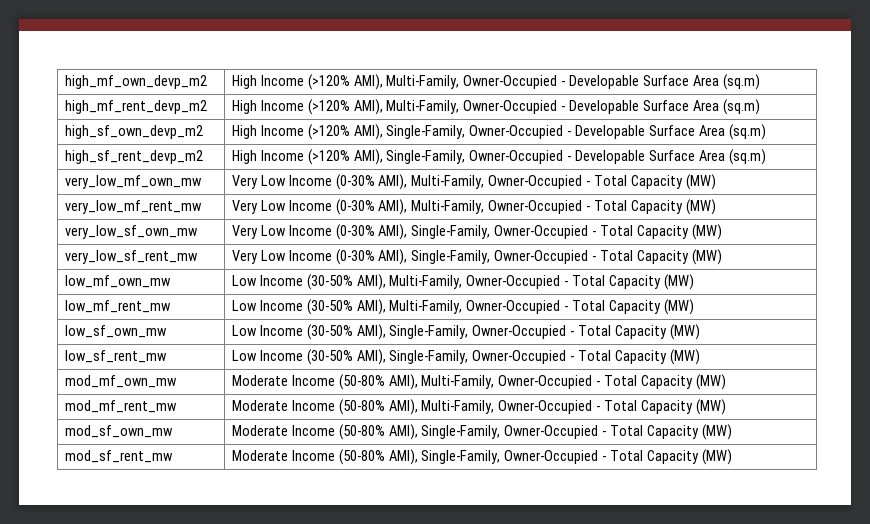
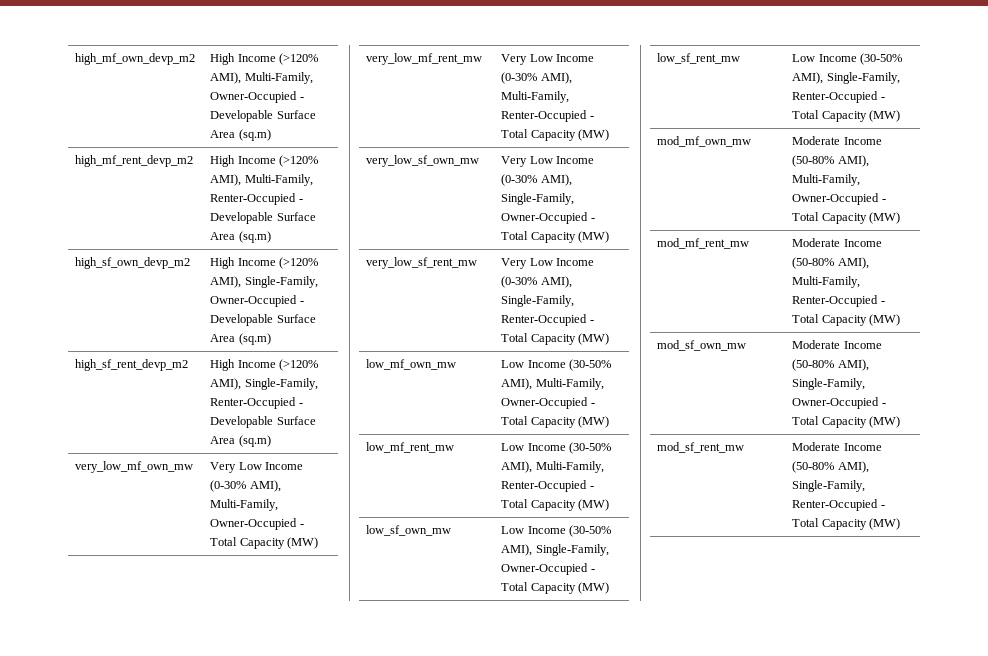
- high_mf_rent_devp_m2 | High Income (>120% AMI), Multi-Family, Owner-Occupied - Developable Surface Area (sq.m)
+ high_mf_rent_devp_m2 | High Income (>120% AMI), Multi-Family, Renter-Occupied - Developable Surface Area (sq.m)
- high_sf_rent_devp_m2 | High Income (>120% AMI), Single-Family, Owner-Occupied - Developable Surface Area (sq.m)
+ high_sf_rent_devp_m2 | High Income (>120% AMI), Single-Family, Renter-Occupied - Developable Surface Area (sq.m)
- very_low_mf_rent_mw | Very Low Income (0-30% AMI), Multi-Family, Owner-Occupied - Total Capacity (MW)
+ very_low_mf_rent_mw | Very Low Income (0-30% AMI), Multi-Family, Renter-Occupied - Total Capacity (MW)
- very_low_sf_rent_mw | Very Low Income (0-30% AMI), Single-Family, Owner-Occupied - Total Capacity (MW)
+ very_low_sf_rent_mw | Very Low Income (0-30% AMI), Single-Family, Renter-Occupied - Total Capacity (MW)
- low_mf_rent_mw | Low Income (30-50% AMI), Multi-Family, Owner-Occupied - Total Capacity (MW)
+ low_mf_rent_mw | Low Income (30-50% AMI), Multi-Family, Renter-Occupied - Total Capacity (MW)
- low_sf_rent_mw | Low Income (30-50% AMI), Single-Family, Owner-Occupied - Total Capacity (MW)
+ low_sf_rent_mw | Low Income (30-50% AMI), Single-Family, Renter-Occupied - Total Capacity (MW)
- mod_mf_rent_mw | Moderate Income (50-80% AMI), Multi-Family, Owner-Occupied - Total Capacity (MW)
+ mod_mf_rent_mw | Moderate Income (50-80% AMI), Multi-Family, Renter-Occupied - Total Capacity (MW)
- mod_sf_rent_mw | Moderate Income (50-80% AMI), Single-Family, Owner-Occupied - Total Capacity (MW)
+ mod_sf_rent_mw | Moderate Income (50-80% AMI), Single-Family, Renter-Occupied - Total Capacity (MW)

